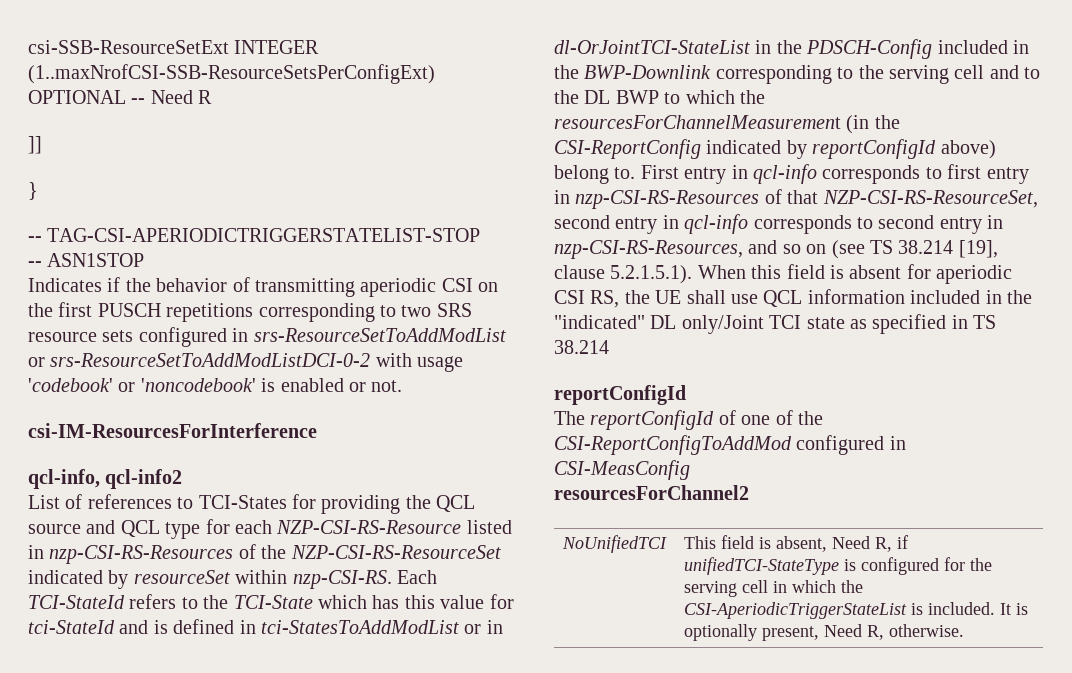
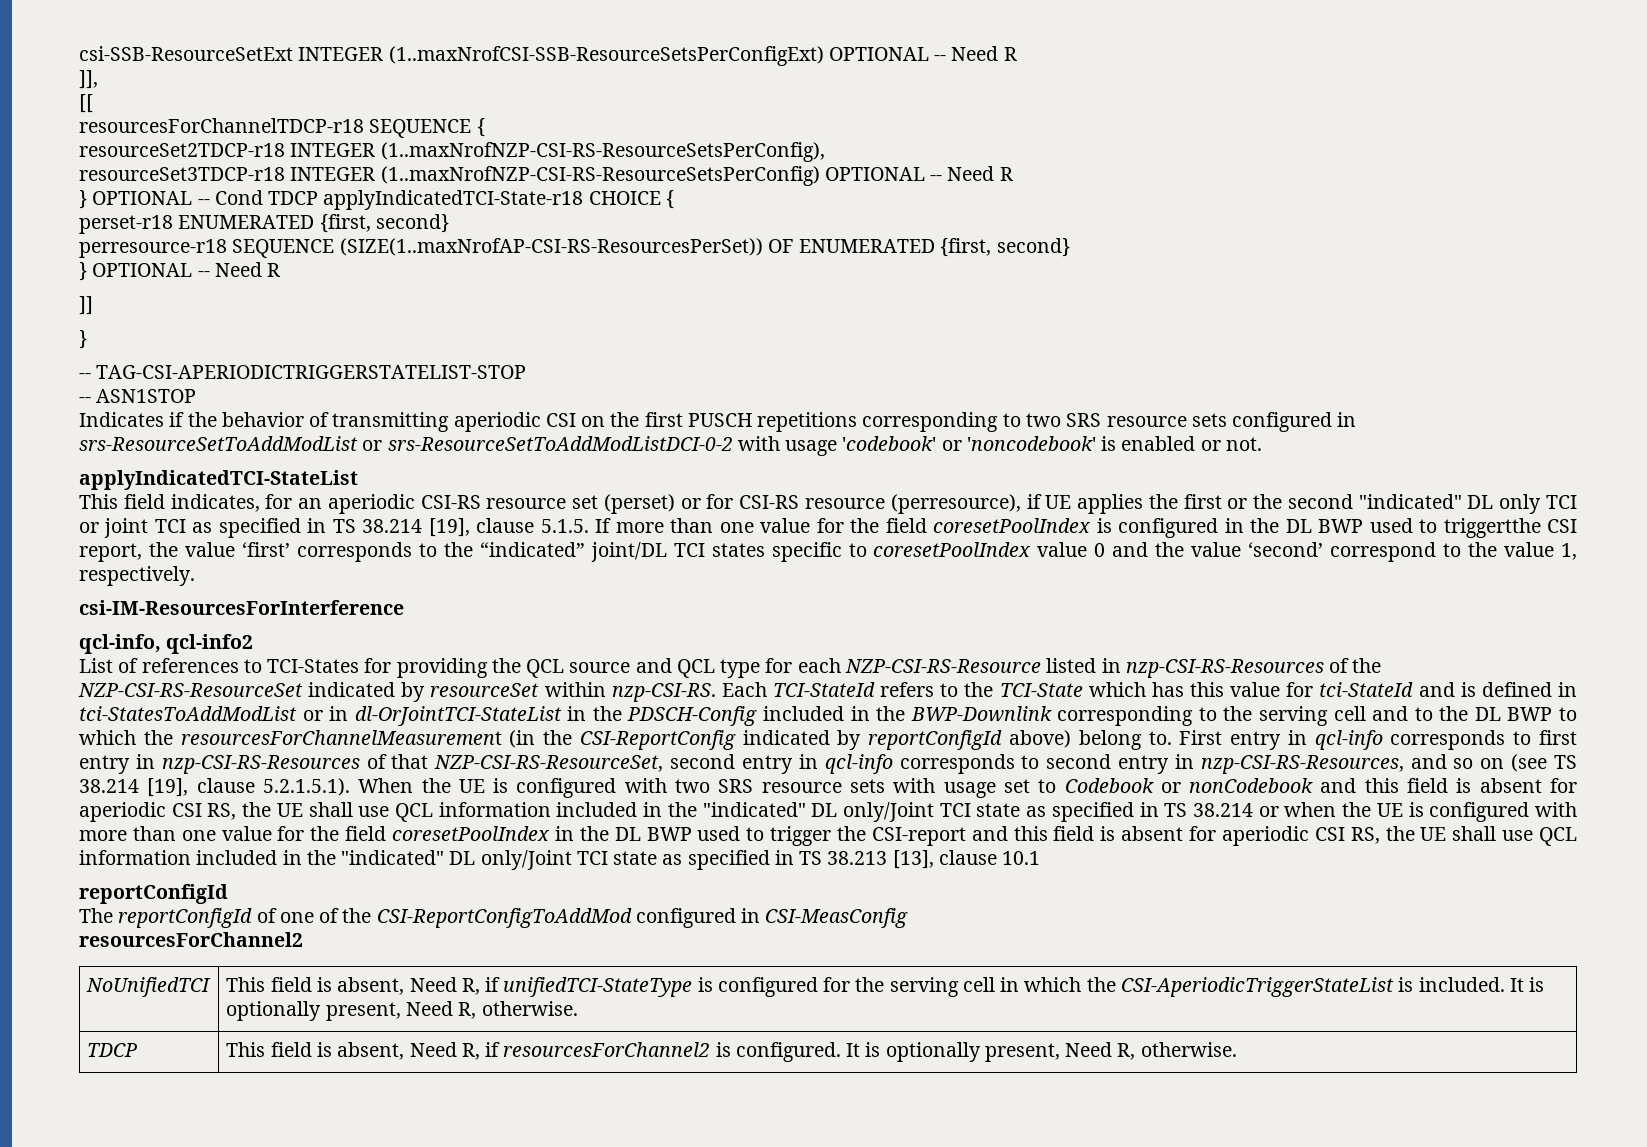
+ ]],
+ [[
+ resourcesForChannelTDCP-r18 SEQUENCE {
+ resourceSet2TDCP-r18 INTEGER (1..maxNrofNZP-CSI-RS-ResourceSetsPerConfig),
+ resourceSet3TDCP-r18 INTEGER (1..maxNrofNZP-CSI-RS-ResourceSetsPerConfig) OPTIONAL -- Need R
+ } OPTIONAL -- Cond TDCP applyIndicatedTCI-State-r18 CHOICE {
+ perset-r18 ENUMERATED {first, second}
+ perresource-r18 SEQUENCE (SIZE(1..maxNrofAP-CSI-RS-ResourcesPerSet)) OF ENUMERATED {first, second}
+ } OPTIONAL -- Need R
+ applyIndicatedTCI-StateList
+ This field indicates, for an aperiodic CSI-RS resource set (perset) or for CSI-RS resource (perresource), if UE applies the first or the second "indicated" DL only TCI or joint TCI as specified in TS 38.214 [19], clause 5.1.5. If more than one value for the field coresetPoolIndex is configured in the DL BWP used to triggertthe CSI report, the value ‘first’ corresponds to the “indicated” joint/DL TCI states specific to coresetPoolIndex value 0 and the value ‘second’ correspond to the value 1, respectively.
- First entry in qcl-info corresponds to first entry in nzp-CSI-RS-Resources of that NZP-CSI-RS-ResourceSet, second entry in qcl-info corresponds to second entry in nzp-CSI-RS-Resources, and so on (see TS 38.214 [19], clause 5.2.1.5.1). When this field is absent for aperiodic CSI RS, the UE shall use QCL information included in the "indicated" DL only/Joint TCI state as specified in TS 38.214
+ First entry in qcl-info corresponds to first entry in nzp-CSI-RS-Resources of that NZP-CSI-RS-ResourceSet, second entry in qcl-info corresponds to second entry in nzp-CSI-RS-Resources, and so on (see TS 38.214 [19], clause 5.2.1.5.1). When the UE is configured with two SRS resource sets with usage set to Codebook or nonCodebook and this field is absent for aperiodic CSI RS, the UE shall use QCL information included in the "indicated" DL only/Joint TCI state as specified in TS 38.214 or when the UE is configured with more than one value for the field coresetPoolIndex in the DL BWP used to trigger the CSI-report and this field is absent for aperiodic CSI RS, the UE shall use QCL information included in the "indicated" DL only/Joint TCI state as specified in TS 38.213 [13], clause 10.1
+ TDCP | This field is absent, Need R, if resourcesForChannel2 is configured. It is optionally present, Need R, otherwise.

